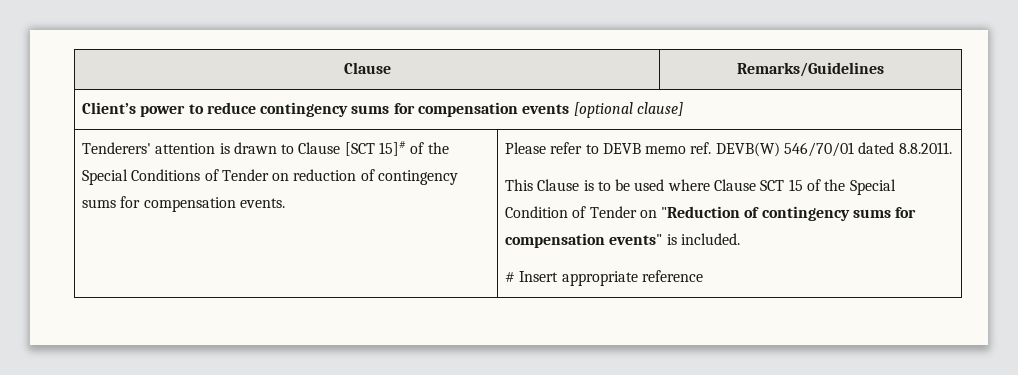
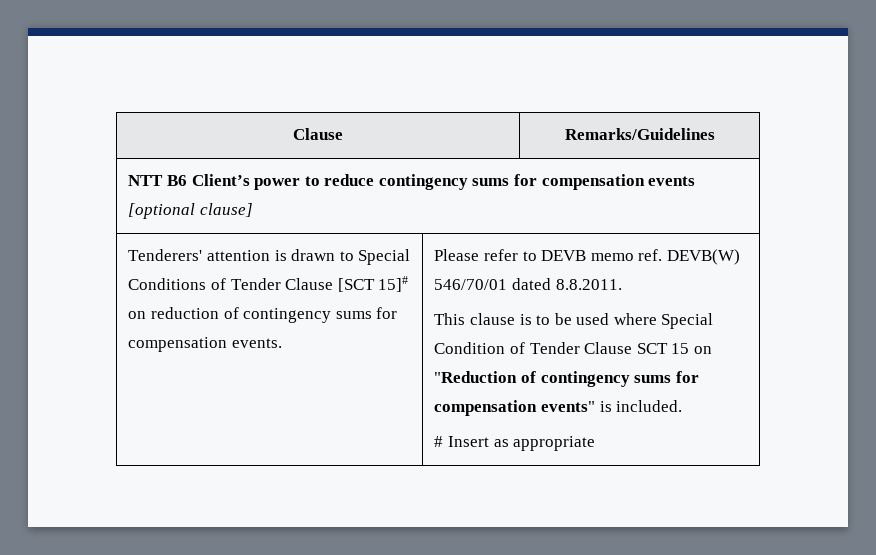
- Client’s power to reduce contingency sums for compensation events [optional clause]
+ NTT B6 Client’s power to reduce contingency sums for compensation events [optional clause]
- Tenderers' attention is drawn to Clause [SCT 15]# of the Special Conditions of Tender on reduction of contingency sums for compensation events.
+ Tenderers' attention is drawn to Special Conditions of Tender Clause [SCT 15]# on reduction of contingency sums for compensation events.
- This Clause is to be used where Clause SCT 15 of the Special Condition of Tender on "Reduction of contingency sums for compensation events" is included.
+ This clause is to be used where Special Condition of Tender Clause SCT 15 on "Reduction of contingency sums for compensation events" is included.
- # Insert appropriate reference
+ # Insert as appropriate

